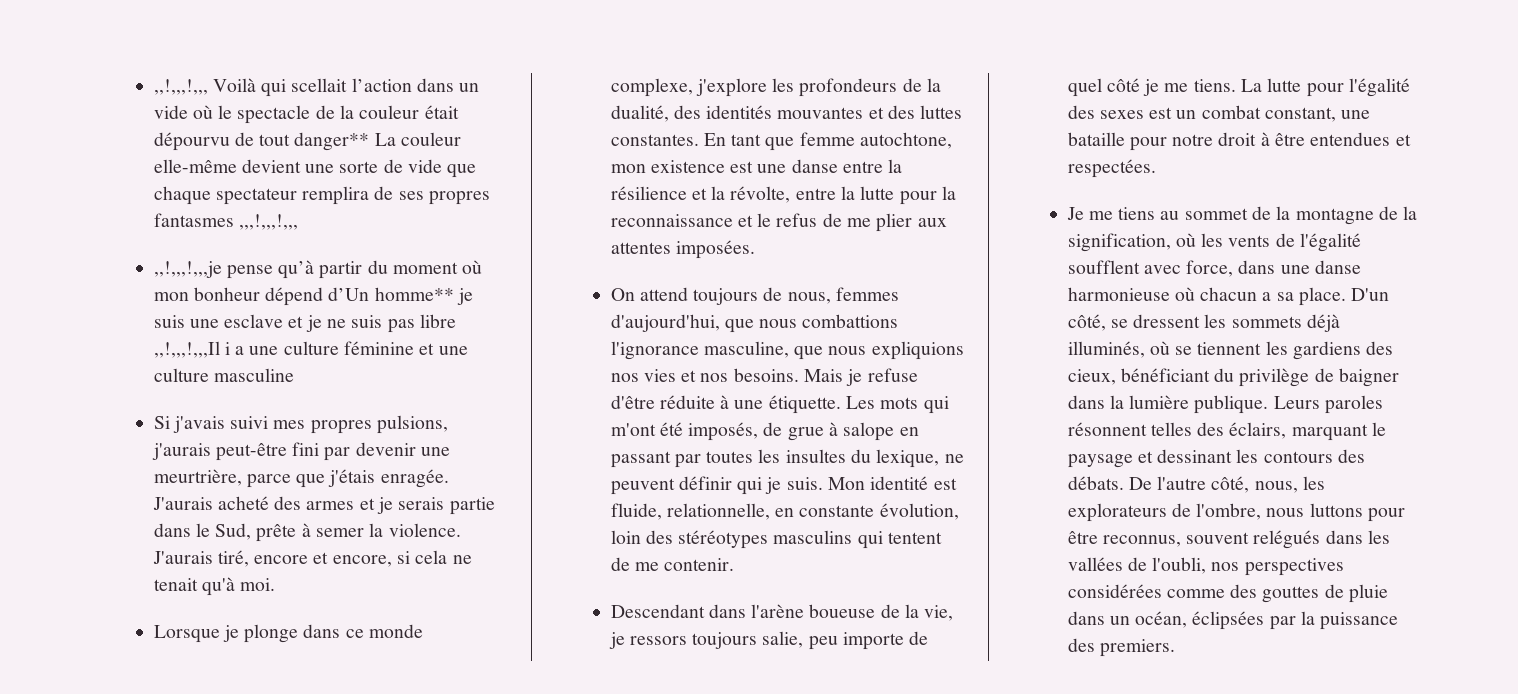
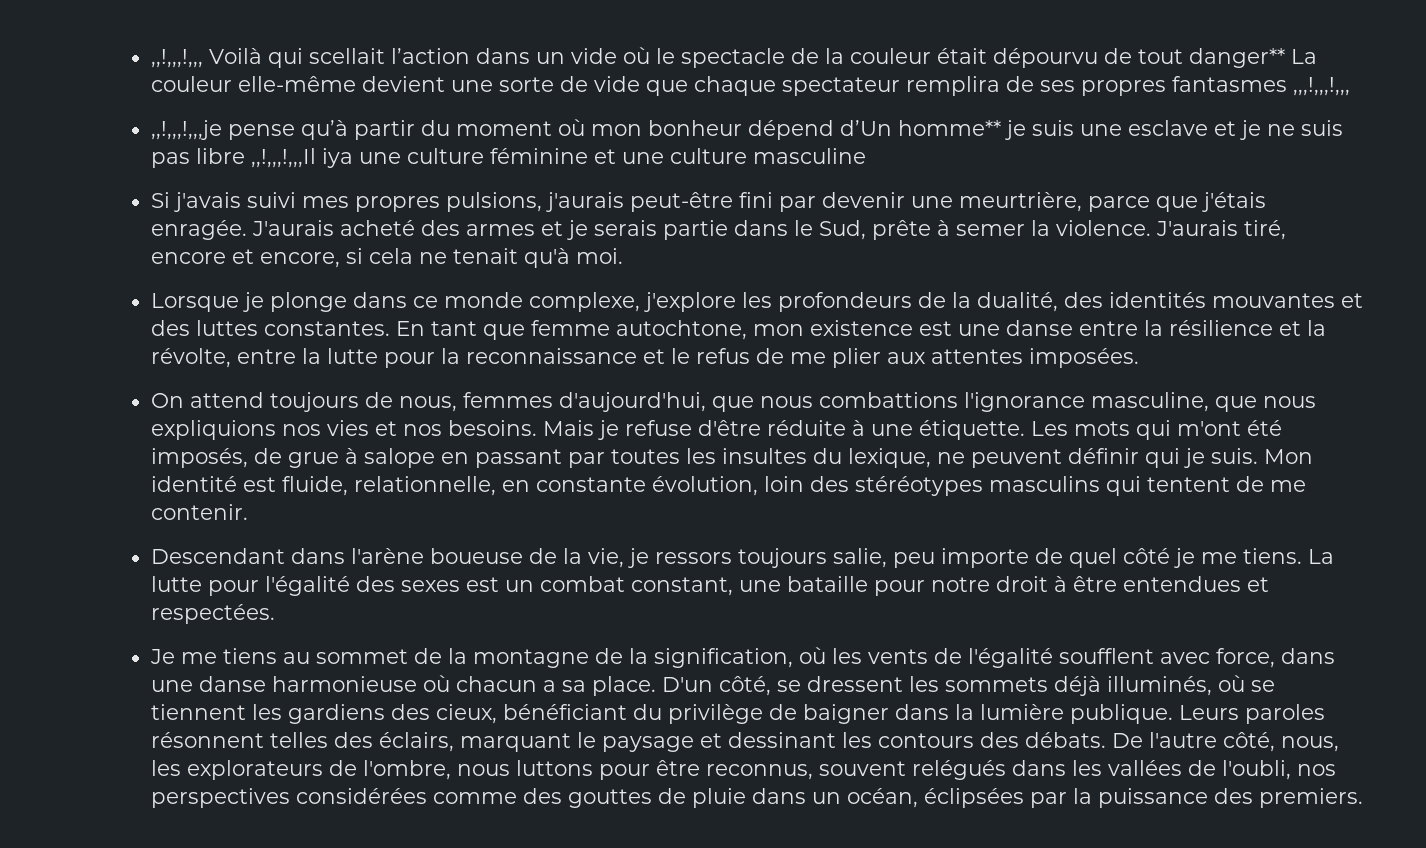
- ,,!,,,!,,,je pense qu’à partir du moment où mon bonheur dépend d’Un homme** je suis une esclave et je ne suis pas libre ,,!,,,!,,,Il i a une culture féminine et une culture masculine
+ ,,!,,,!,,,je pense qu’à partir du moment où mon bonheur dépend d’Un homme** je suis une esclave et je ne suis pas libre ,,!,,,!,,,Il iya une culture féminine et une culture masculine

